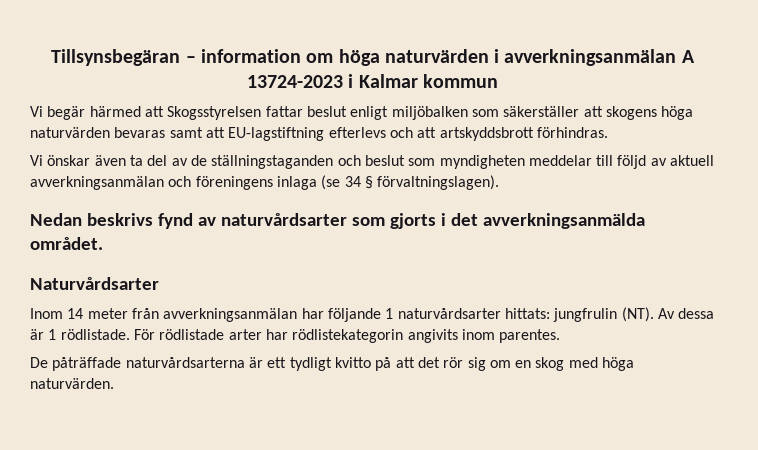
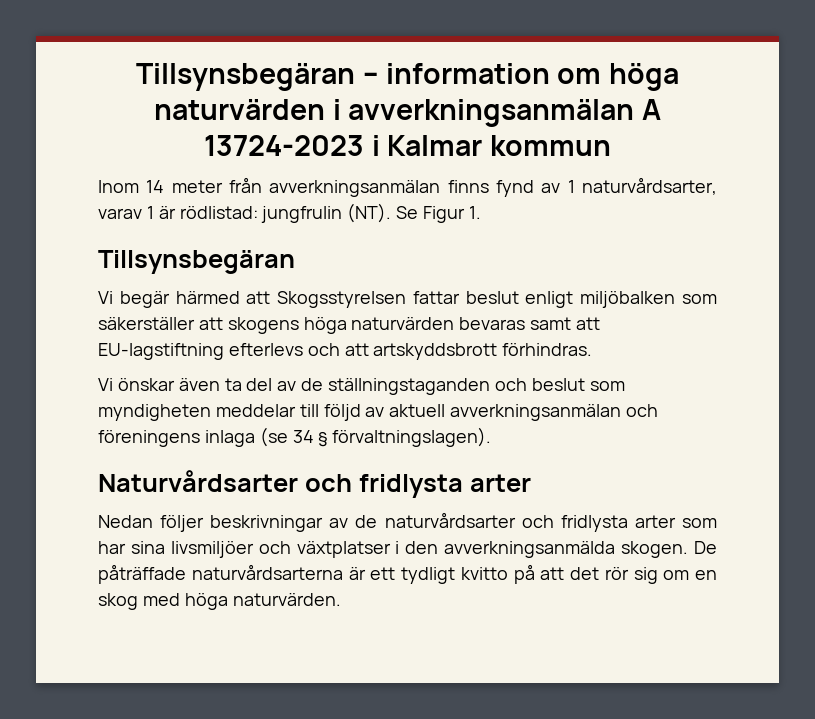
+ Inom 14 meter från avverkningsanmälan finns fynd av 1 naturvårdsarter, varav 1 är rödlistad: jungfrulin (NT). Se Figur 1.
+ Tillsynsbegäran
- Nedan beskrivs fynd av naturvårdsarter som gjorts i det avverkningsanmälda området.
- Naturvårdsarter
- Inom 14 meter från avverkningsanmälan har följande 1 naturvårdsarter hittats: jungfrulin (NT). Av dessa är 1 rödlistade. För rödlistade arter har rödlistekategorin angivits inom parentes.
- De påträffade naturvårdsarterna är ett tydligt kvitto på att det rör sig om en skog med höga naturvärden.
+ Naturvårdsarter och fridlysta arter
+ Nedan följer beskrivningar av de naturvårdsarter och fridlysta arter som har sina livsmiljöer och växtplatser i den avverkningsanmälda skogen. De påträffade naturvårdsarterna är ett tydligt kvitto på att det rör sig om en skog med höga naturvärden.

